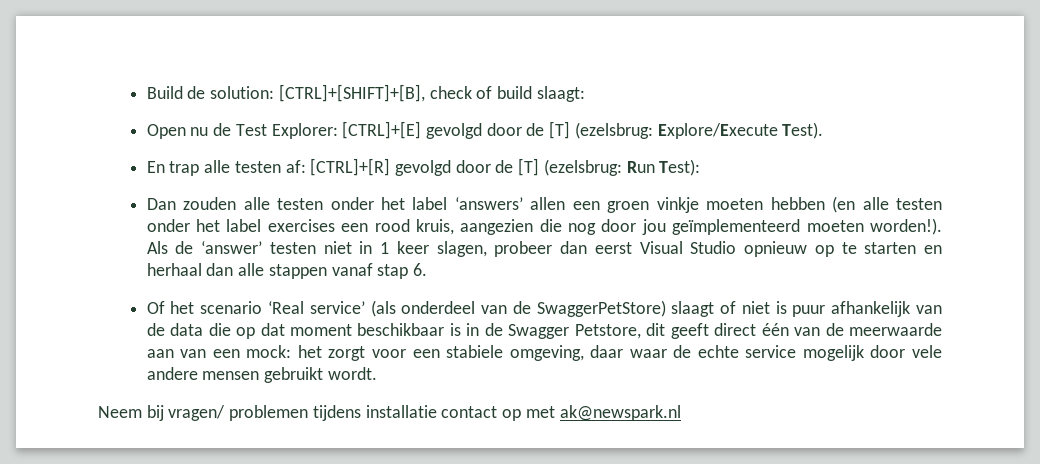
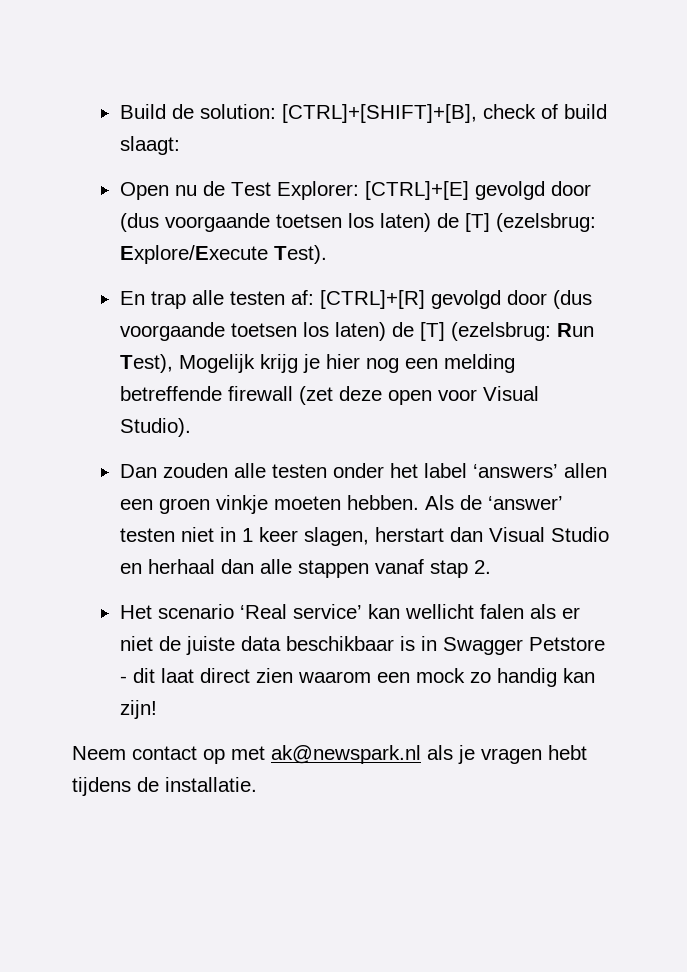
- Open nu de Test Explorer: [CTRL]+[E] gevolgd door de [T] (ezelsbrug: Explore/Execute Test).
+ Open nu de Test Explorer: [CTRL]+[E] gevolgd door (dus voorgaande toetsen los laten) de [T] (ezelsbrug: Explore/Execute Test).
- En trap alle testen af: [CTRL]+[R] gevolgd door de [T] (ezelsbrug: Run Test):
+ En trap alle testen af: [CTRL]+[R] gevolgd door (dus voorgaande toetsen los laten) de [T] (ezelsbrug: Run Test), Mogelijk krijg je hier nog een melding betreffende firewall (zet deze open voor Visual Studio).
- Dan zouden alle testen onder het label ‘answers’ allen een groen vinkje moeten hebben (en alle testen onder het label exercises een rood kruis, aangezien die nog door jou geïmplementeerd moeten worden!).
+ Dan zouden alle testen onder het label ‘answers’ allen een groen vinkje moeten hebben.
- Als de ‘answer’ testen niet in 1 keer slagen, probeer dan eerst Visual Studio opnieuw op te starten en herhaal dan alle stappen vanaf stap 6.
- Of het scenario ‘Real service’ (als onderdeel van de SwaggerPetStore) slaagt of niet is puur afhankelijk van de data die op dat moment beschikbaar is in de Swagger Petstore, dit geeft direct één van de meerwaarde aan van een mock: het zorgt voor een stabiele omgeving, daar waar de echte service mogelijk door vele andere mensen gebruikt wordt.
- Neem bij vragen/ problemen tijdens installatie contact op met ak@newspark.nl
+ Als de ‘answer’ testen niet in 1 keer slagen, herstart dan Visual Studio en herhaal dan alle stappen vanaf stap 2.
+ Het scenario ‘Real service’ kan wellicht falen als er niet de juiste data beschikbaar is in Swagger Petstore - dit laat direct zien waarom een mock zo handig kan zijn!
+ Neem contact op met ak@newspark.nl als je vragen hebt tijdens de installatie.

